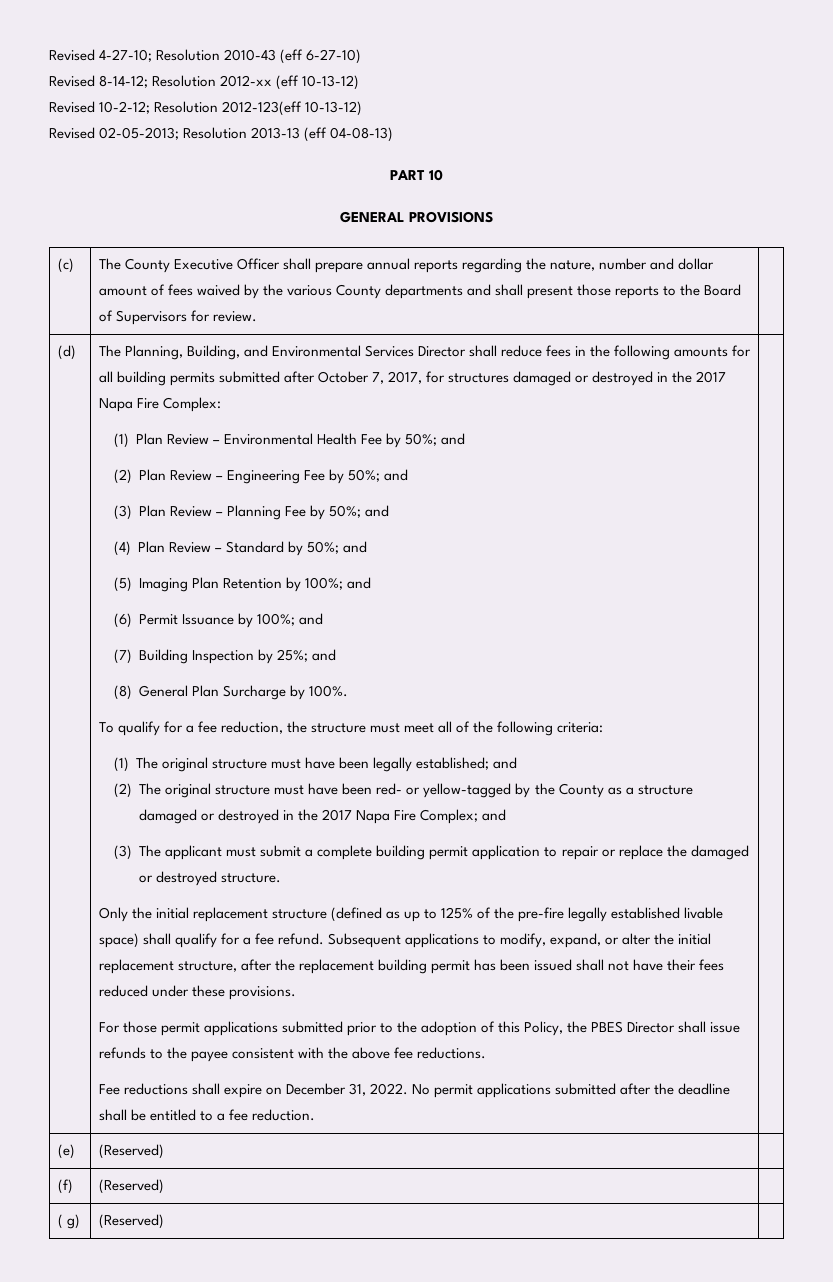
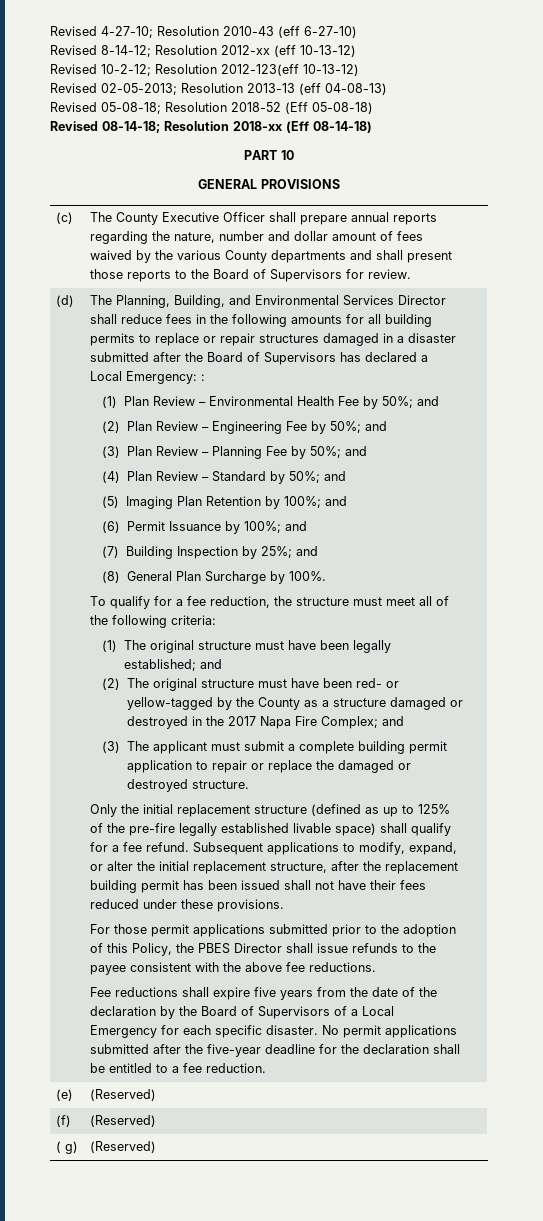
+ Revised 05-08-18; Resolution 2018-52 (Eff 05-08-18)
+ Revised 08-14-18; Resolution 2018-xx (Eff 08-14-18)
- The Planning, Building, and Environmental Services Director shall reduce fees in the following amounts for all building permits submitted after October 7, 2017, for structures damaged or destroyed in the 2017 Napa Fire Complex:
+ The Planning, Building, and Environmental Services Director shall reduce fees in the following amounts for all building permits to replace or repair structures damaged in a disaster submitted after the Board of Supervisors has declared a Local Emergency: :
- Fee reductions shall expire on December 31, 2022.
+ Fee reductions shall expire five years from the date of the declaration by the Board of Supervisors of a Local Emergency for each specific disaster.
- No permit applications submitted after the deadline shall be entitled to a fee reduction.
+ No permit applications submitted after the five-year deadline for the declaration shall be entitled to a fee reduction.

